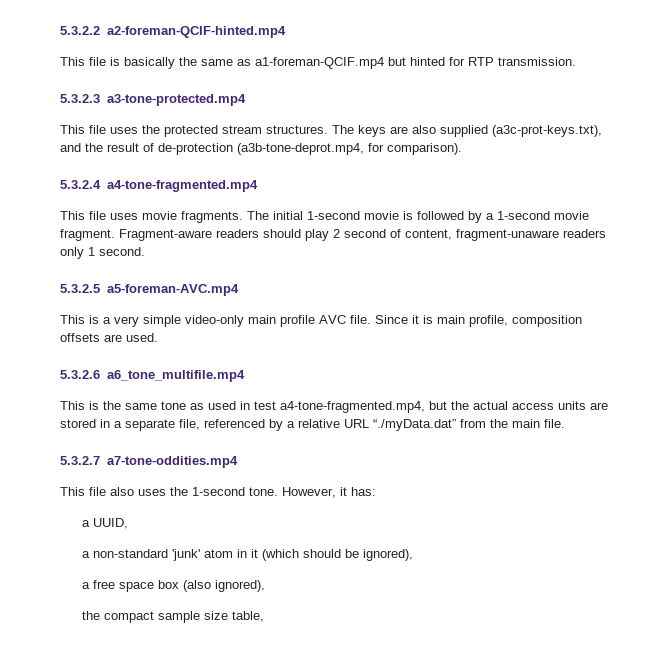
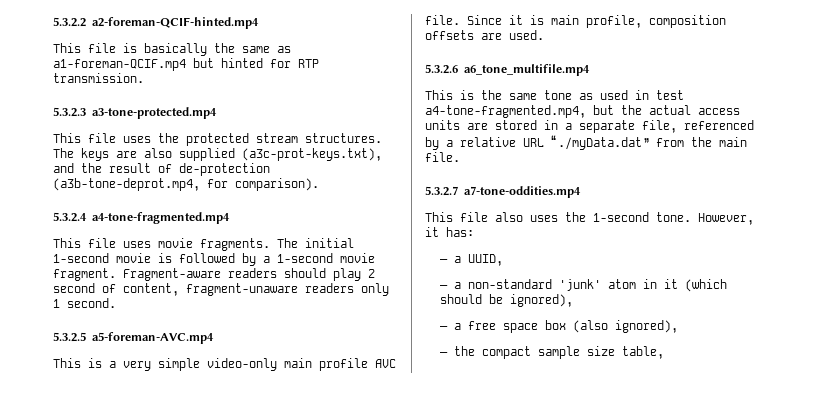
- a UUID,
+ — a UUID,
- a non-standard 'junk' atom in it (which should be ignored),
+ — a non-standard 'junk' atom in it (which should be ignored),
- a free space box (also ignored),
+ — a free space box (also ignored),
- the compact sample size table,
+ — the compact sample size table,

